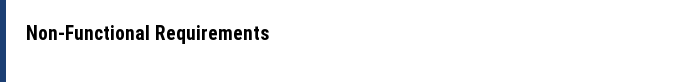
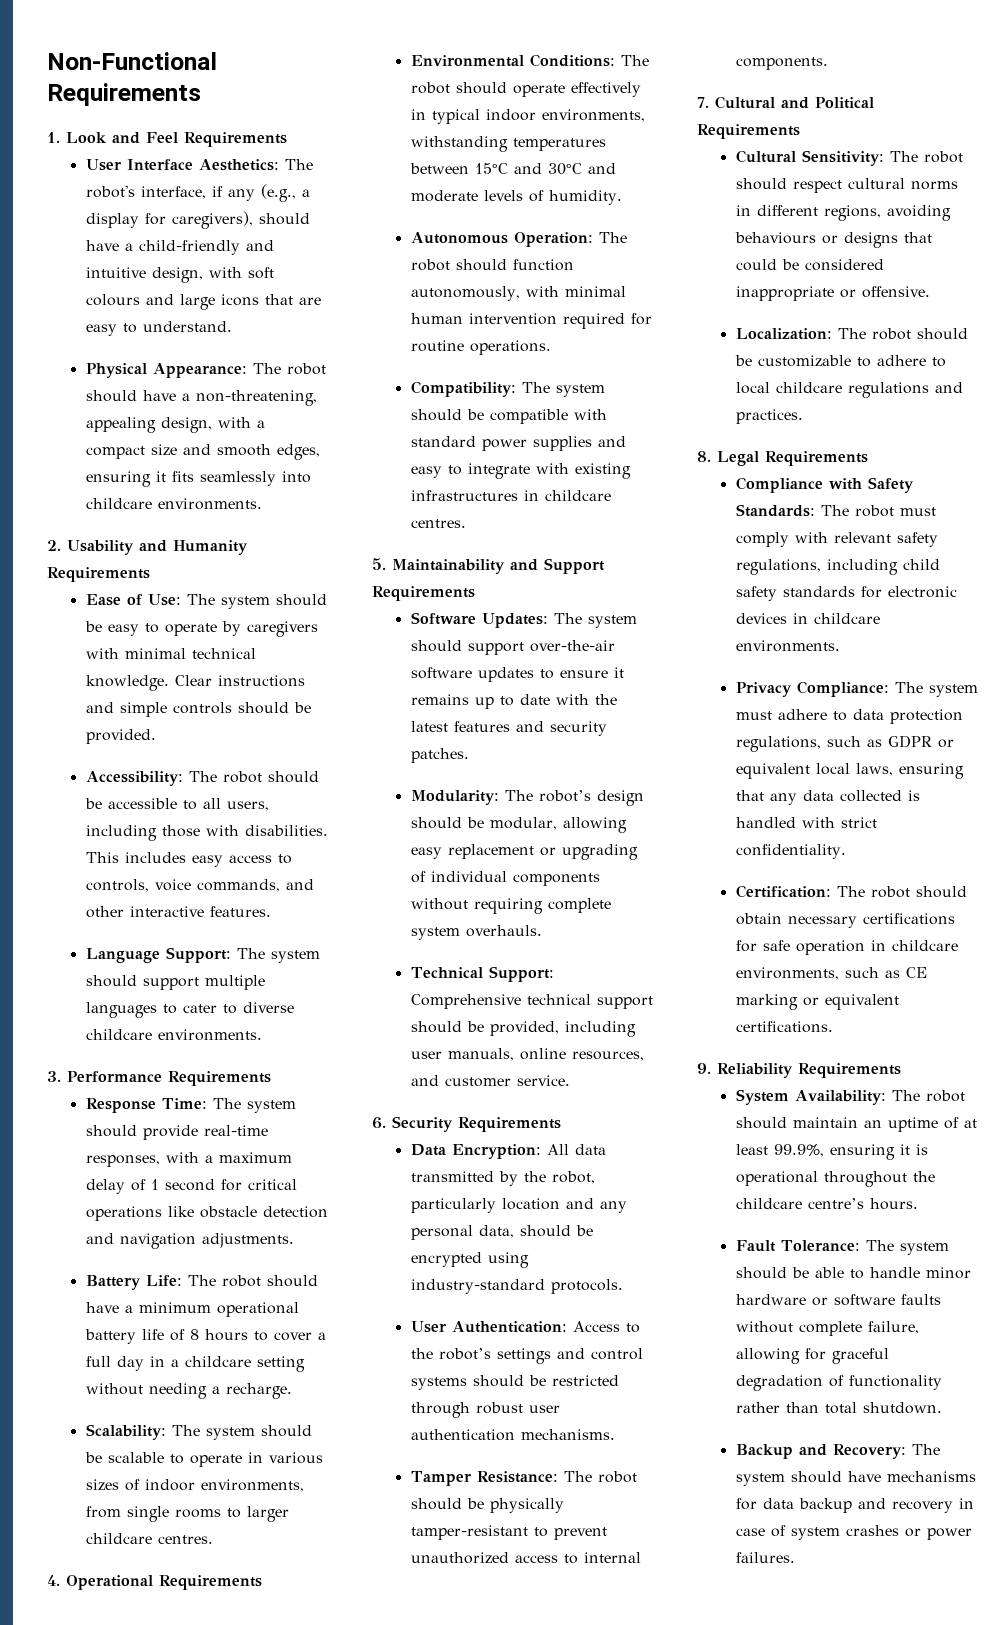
+ 1. Look and Feel Requirements
+ User Interface Aesthetics: The robot's interface, if any (e.g., a display for caregivers), should have a child-friendly and intuitive design, with soft colours and large icons that are easy to understand.
+ Physical Appearance: The robot should have a non-threatening, appealing design, with a compact size and smooth edges, ensuring it fits seamlessly into childcare environments.
+ 2. Usability and Humanity Requirements
+ Ease of Use: The system should be easy to operate by caregivers with minimal technical knowledge. Clear instructions and simple controls should be provided.
+ Accessibility: The robot should be accessible to all users, including those with disabilities. This includes easy access to controls, voice commands, and other interactive features.
+ Language Support: The system should support multiple languages to cater to diverse childcare environments.
+ 3. Performance Requirements
+ Response Time: The system should provide real-time responses, with a maximum delay of 1 second for critical operations like obstacle detection and navigation adjustments.
+ Battery Life: The robot should have a minimum operational battery life of 8 hours to cover a full day in a childcare setting without needing a recharge.
+ Scalability: The system should be scalable to operate in various sizes of indoor environments, from single rooms to larger childcare centres.
+ 4. Operational Requirements
+ Environmental Conditions: The robot should operate effectively in typical indoor environments, withstanding temperatures between 15°C and 30°C and moderate levels of humidity.
+ Autonomous Operation: The robot should function autonomously, with minimal human intervention required for routine operations.
+ Compatibility: The system should be compatible with standard power supplies and easy to integrate with existing infrastructures in childcare centres.
+ 5. Maintainability and Support Requirements
+ Software Updates: The system should support over-the-air software updates to ensure it remains up to date with the latest features and security patches.
+ Modularity: The robot’s design should be modular, allowing easy replacement or upgrading of individual components without requiring complete system overhauls.
+ Technical Support: Comprehensive technical support should be provided, including user manuals, online resources, and customer service.
+ 6. Security Requirements
+ Data Encryption: All data transmitted by the robot, particularly location and any personal data, should be encrypted using industry-standard protocols.
+ User Authentication: Access to the robot’s settings and control systems should be restricted through robust user authentication mechanisms.
+ Tamper Resistance: The robot should be physically tamper-resistant to prevent unauthorized access to internal components.
+ 7. Cultural and Political Requirements
+ Cultural Sensitivity: The robot should respect cultural norms in different regions, avoiding behaviours or designs that could be considered inappropriate or offensive.
+ Localization: The robot should be customizable to adhere to local childcare regulations and practices.
+ 8. Legal Requirements
+ Compliance with Safety Standards: The robot must comply with relevant safety regulations, including child safety standards for electronic devices in childcare environments.
+ Privacy Compliance: The system must adhere to data protection regulations, such as GDPR or equivalent local laws, ensuring that any data collected is handled with strict confidentiality.
+ Certification: The robot should obtain necessary certifications for safe operation in childcare environments, such as CE marking or equivalent certifications.
+ 9. Reliability Requirements
+ System Availability: The robot should maintain an uptime of at least 99.9%, ensuring it is operational throughout the childcare centre’s hours.
+ Fault Tolerance: The system should be able to handle minor hardware or software faults without complete failure, allowing for graceful degradation of functionality rather than total shutdown.
+ Backup and Recovery: The system should have mechanisms for data backup and recovery in case of system crashes or power failures.

